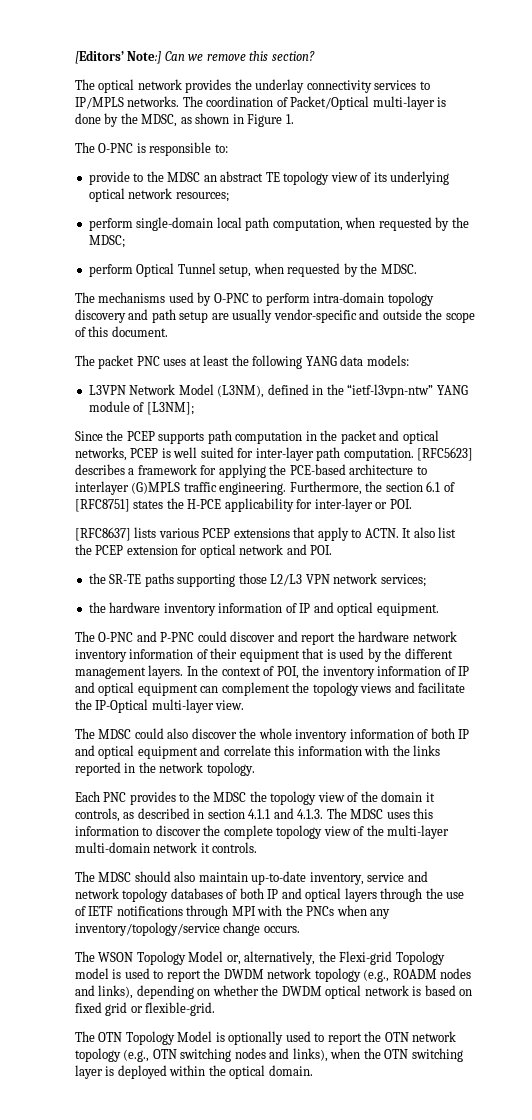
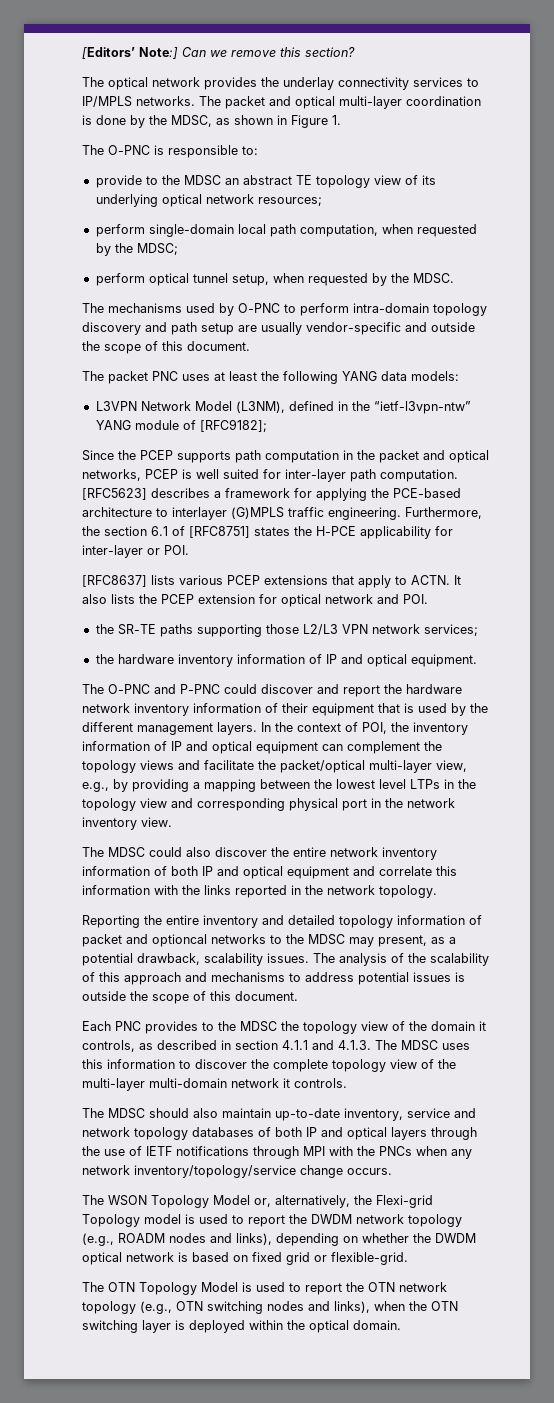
- The coordination of Packet/Optical multi-layer is done by the MDSC, as shown in Figure 1.
+ The packet and optical multi-layer coordination is done by the MDSC, as shown in Figure 1.
- perform Optical Tunnel setup, when requested by the MDSC.
+ perform optical tunnel setup, when requested by the MDSC.
- L3VPN Network Model (L3NM), defined in the “ietf-l3vpn-ntw” YANG module of [L3NM];
+ L3VPN Network Model (L3NM), defined in the “ietf-l3vpn-ntw” YANG module of [RFC9182];
- It also list the PCEP extension for optical network and POI.
+ It also lists the PCEP extension for optical network and POI.
- In the context of POI, the inventory information of IP and optical equipment can complement the topology views and facilitate the IP-Optical multi-layer view.
+ In the context of POI, the inventory information of IP and optical equipment can complement the topology views and facilitate the packet/optical multi-layer view, e.g., by providing a mapping between the lowest level LTPs in the topology view and corresponding physical port in the network inventory view.
- The MDSC could also discover the whole inventory information of both IP and optical equipment and correlate this information with the links reported in the network topology.
+ The MDSC could also discover the entire network inventory information of both IP and optical equipment and correlate this information with the links reported in the network topology.
+ Reporting the entire inventory and detailed topology information of packet and optioncal networks to the MDSC may present, as a potential drawback, scalability issues. The analysis of the scalability of this approach and mechanisms to address potential issues is outside the scope of this document.
- The MDSC should also maintain up-to-date inventory, service and network topology databases of both IP and optical layers through the use of IETF notifications through MPI with the PNCs when any inventory/topology/service change occurs.
+ The MDSC should also maintain up-to-date inventory, service and network topology databases of both IP and optical layers through the use of IETF notifications through MPI with the PNCs when any network inventory/topology/service change occurs.
- The OTN Topology Model is optionally used to report the OTN network topology (e.g., OTN switching nodes and links), when the OTN switching layer is deployed within the optical domain.
+ The OTN Topology Model is used to report the OTN network topology (e.g., OTN switching nodes and links), when the OTN switching layer is deployed within the optical domain.

